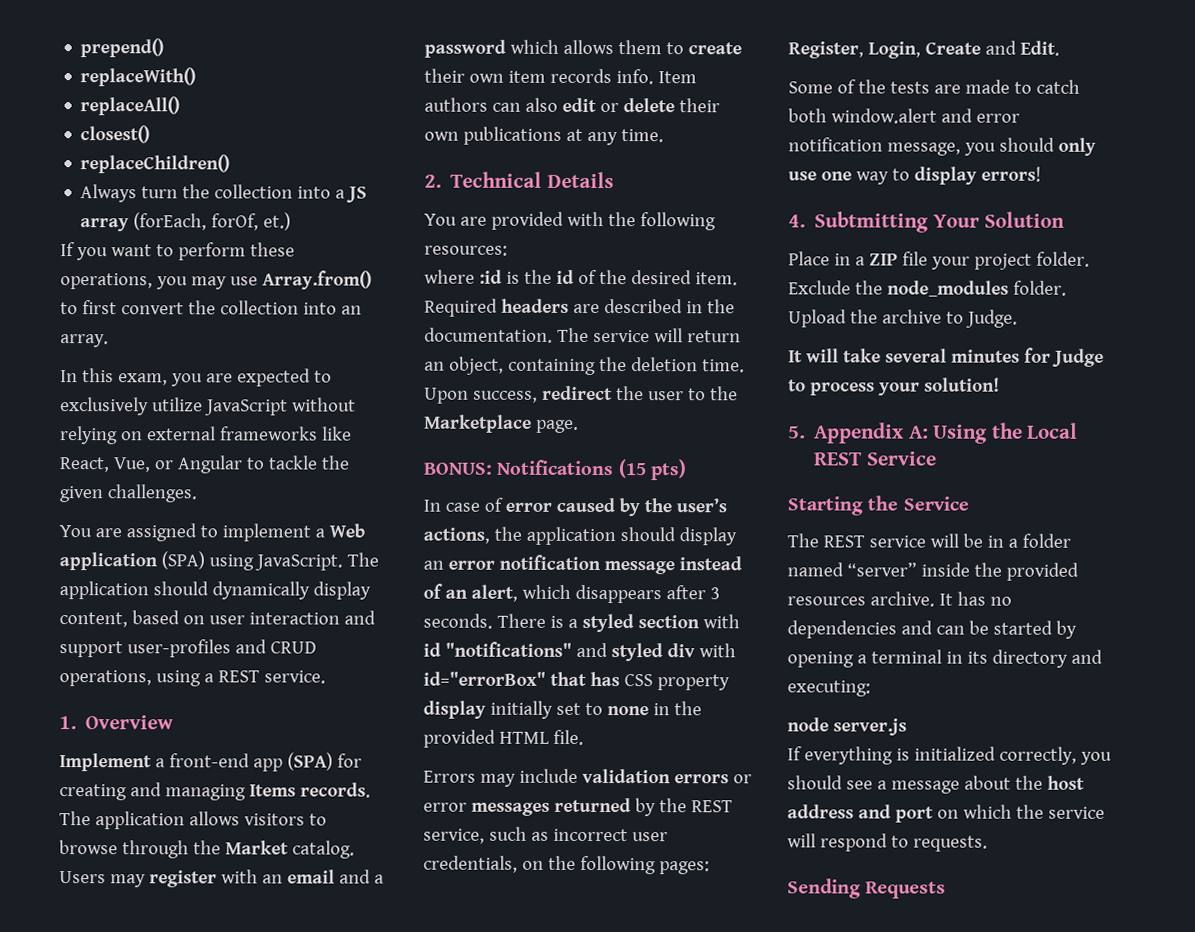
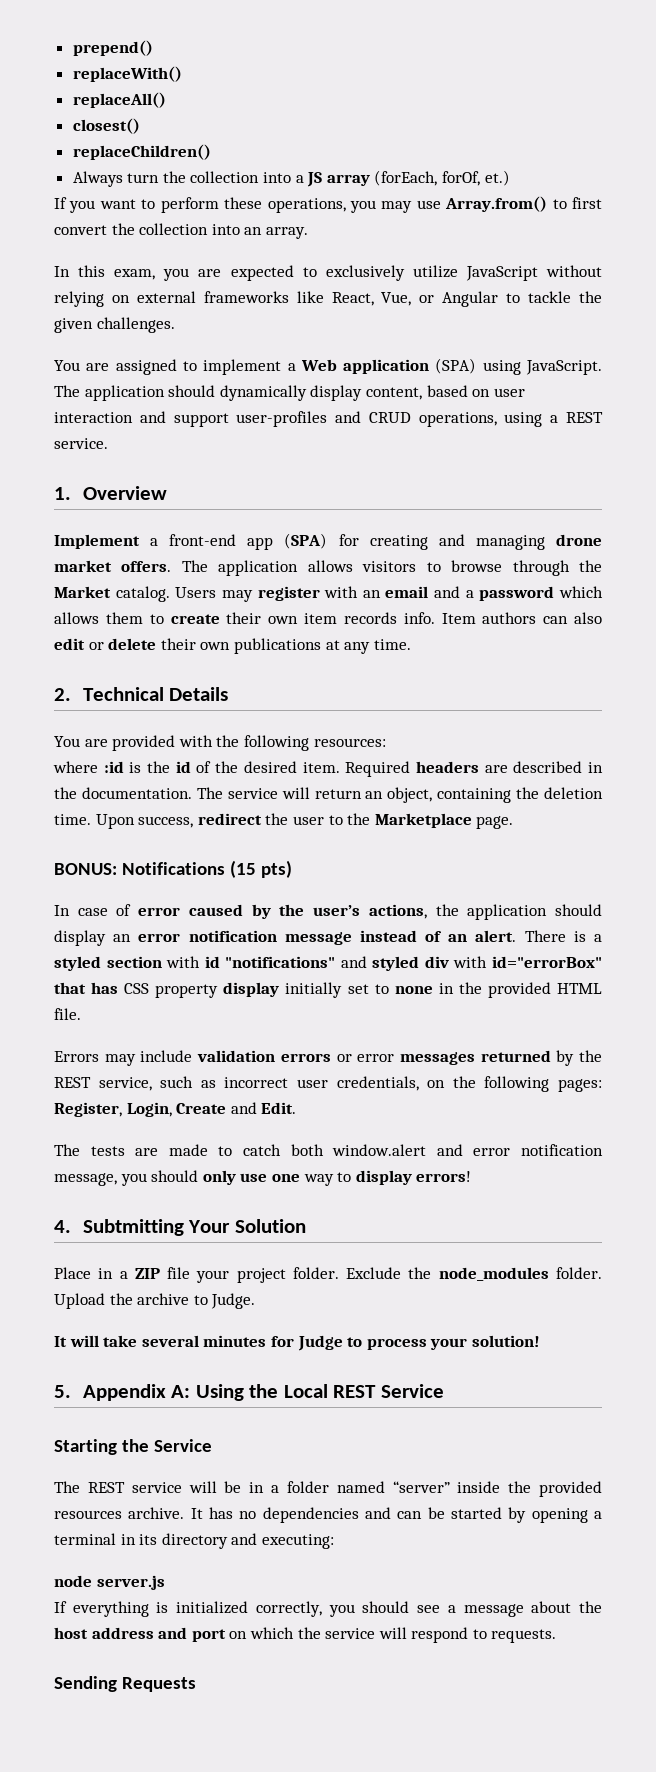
- Implement a front-end app (SPA) for creating and managing Items records.
+ Implement a front-end app (SPA) for creating and managing drone market offers.
- In case of error caused by the user’s actions, the application should display an error notification message instead of an alert, which disappears after 3 seconds.
+ In case of error caused by the user’s actions, the application should display an error notification message instead of an alert.
- Some of the tests are made to catch both window.alert and error notification message, you should only use one way to display errors!
+ The tests are made to catch both window.alert and error notification message, you should only use one way to display errors!

